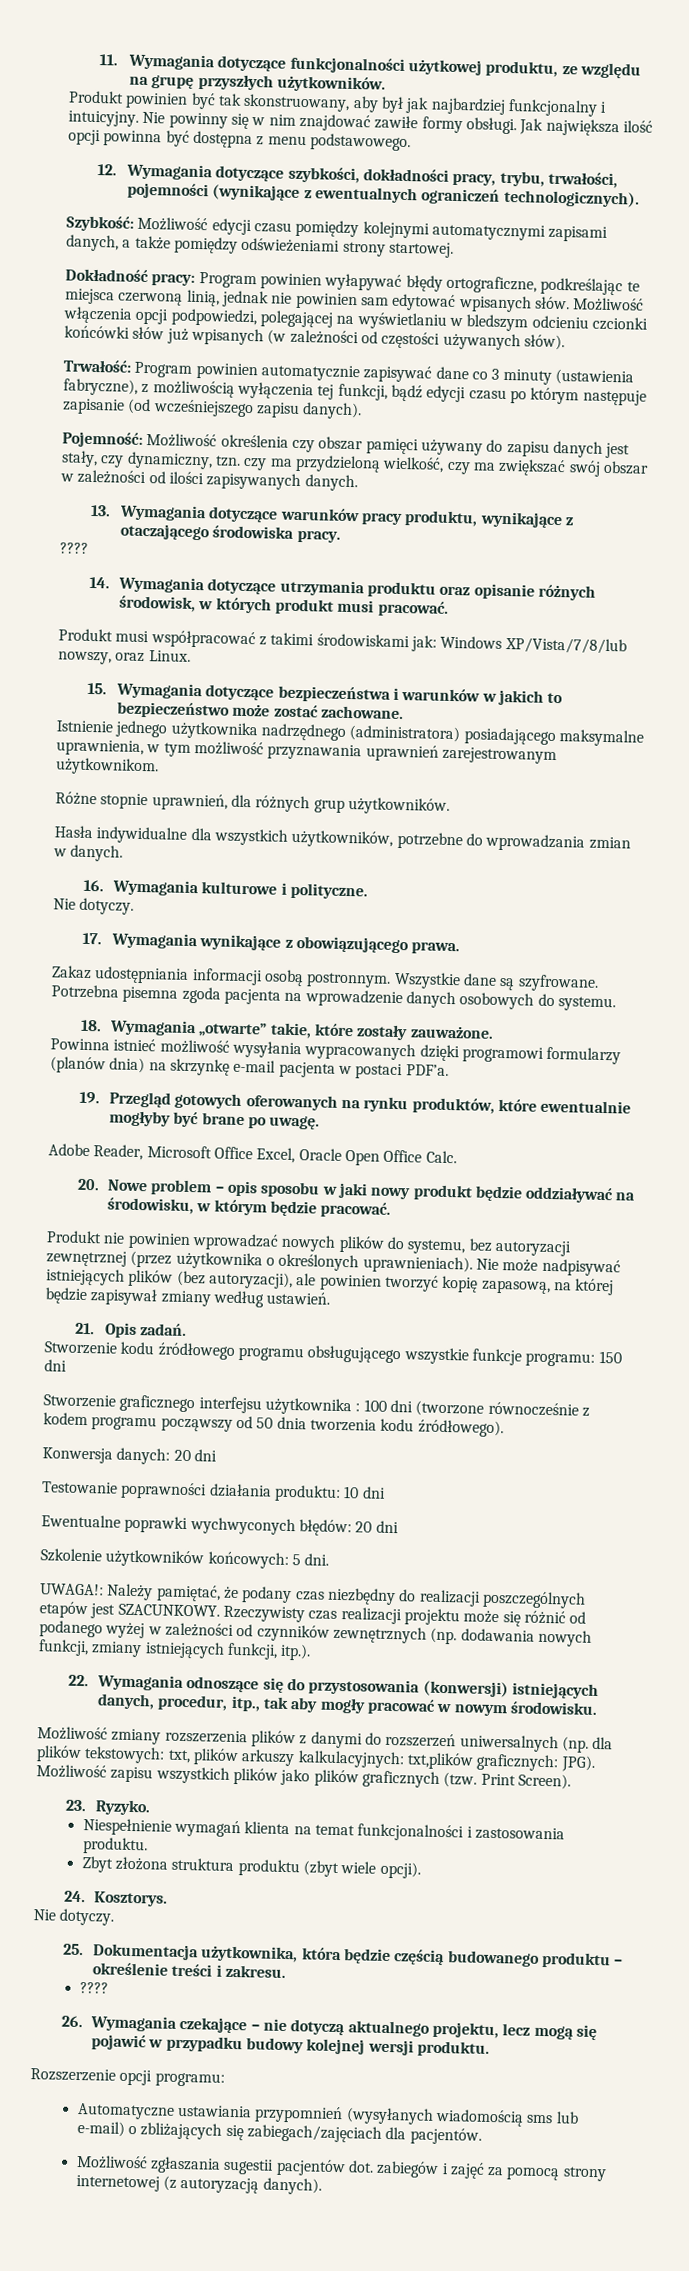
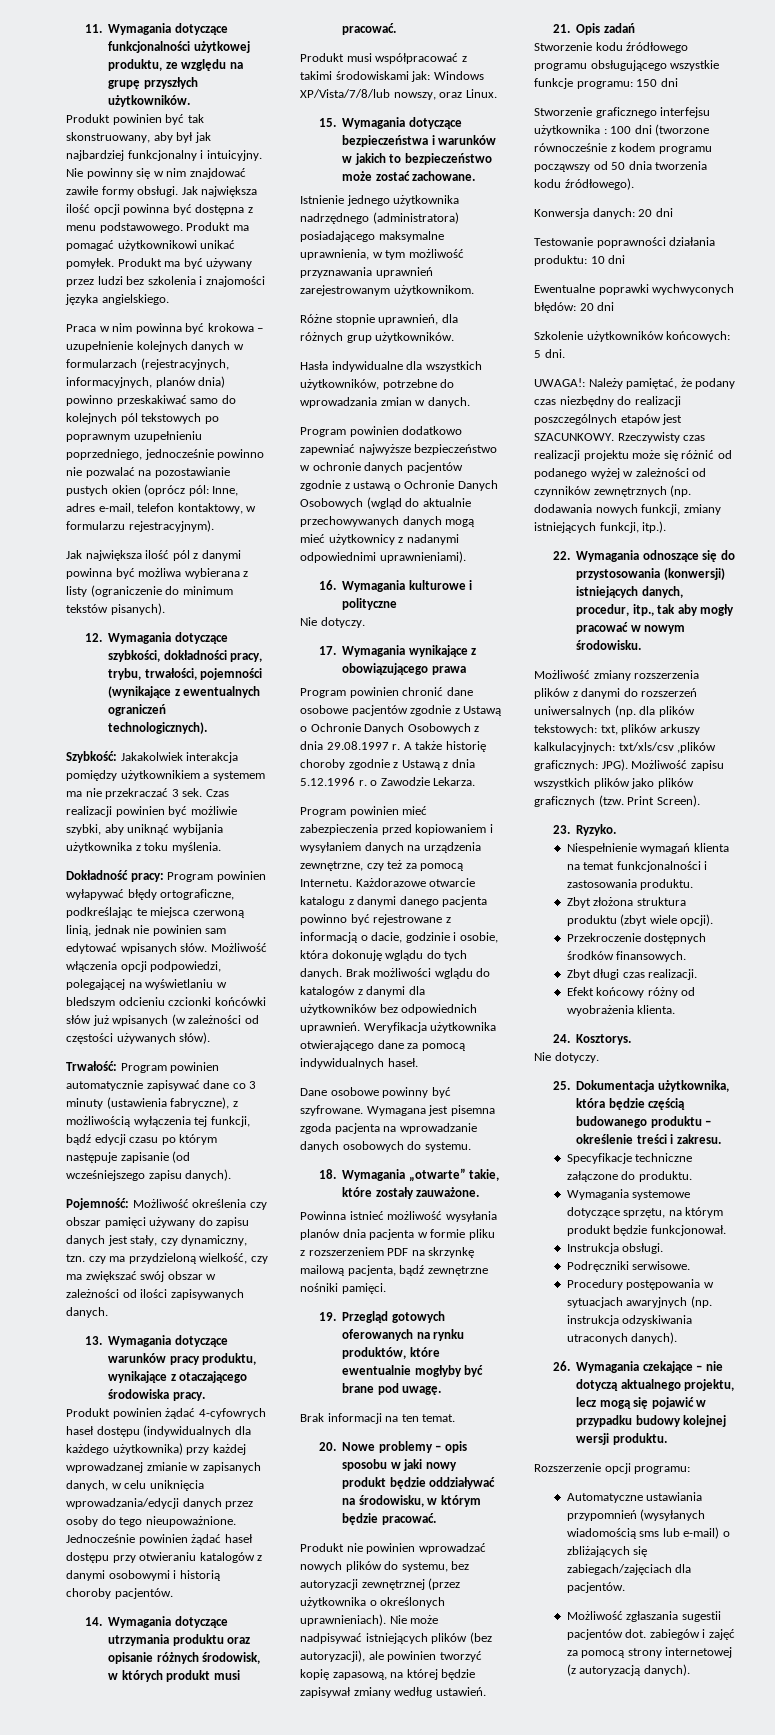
+ Produkt ma pomagać użytkownikowi unikać pomyłek. Produkt ma być używany przez ludzi bez szkolenia i znajomości języka angielskiego.
+ Praca w nim powinna być krokowa – uzupełnienie kolejnych danych w formularzach (rejestracyjnych, informacyjnych, planów dnia) powinno przeskakiwać samo do kolejnych pól tekstowych po poprawnym uzupełnieniu poprzedniego, jednocześnie powinno nie pozwalać na pozostawianie pustych okien (oprócz pól: Inne, adres e-mail, telefon kontaktowy, w formularzu rejestracyjnym).
+ Jak największa ilość pól z danymi powinna być możliwa wybierana z listy (ograniczenie do minimum tekstów pisanych).
- Szybkość: Możliwość edycji czasu pomiędzy kolejnymi automatycznymi zapisami danych, a także pomiędzy odświeżeniami strony startowej.
+ Szybkość: Jakakolwiek interakcja pomiędzy użytkownikiem a systemem ma nie przekraczać 3 sek. Czas realizacji powinien być możliwie szybki, aby uniknąć wybijania użytkownika z toku myślenia.
  13. Wymagania dotyczące warunków pracy produktu, wynikające z otaczającego środowiska pracy.
- ????
+ Produkt powinien żądać 4-cyfowrych haseł dostępu (indywidualnych dla każdego użytkownika) przy każdej wprowadzanej zmianie w zapisanych danych, w celu uniknięcia wprowadzania/edycji danych przez osoby do tego nieupoważnione. Jednocześnie powinien żądać haseł dostępu przy otwieraniu katalogów z danymi osobowymi i historią choroby pacjentów.
+ Program powinien dodatkowo zapewniać najwyższe bezpieczeństwo w ochronie danych pacjentów zgodnie z ustawą o Ochronie Danych Osobowych (wgląd do aktualnie przechowywanych danych mogą mieć użytkownicy z nadanymi odpowiednimi uprawnieniami).
- 16. Wymagania kulturowe i polityczne.
+ 16. Wymagania kulturowe i polityczne
- 17. Wymagania wynikające z obowiązującego prawa.
- Zakaz udostępniania informacji osobą postronnym. Wszystkie dane są szyfrowane. Potrzebna pisemna zgoda pacjenta na wprowadzenie danych osobowych do systemu.
+ 17. Wymagania wynikające z obowiązującego prawa
+ Program powinien chronić dane osobowe pacjentów zgodnie z Ustawą o Ochronie Danych Osobowych z dnia 29.08.1997 r. A także historię choroby zgodnie z Ustawą z dnia 5.12.1996 r. o Zawodzie Lekarza.
+ Program powinien mieć zabezpieczenia przed kopiowaniem i wysyłaniem danych na urządzenia zewnętrzne, czy też za pomocą Internetu. Każdorazowe otwarcie katalogu z danymi danego pacjenta powinno być rejestrowane z informacją o dacie, godzinie i osobie, która dokonuję wglądu do tych danych. Brak możliwości wglądu do katalogów z danymi dla użytkowników bez odpowiednich uprawnień. Weryfikacja użytkownika otwierającego dane za pomocą indywidualnych haseł.
+ Dane osobowe powinny być szyfrowane. Wymagana jest pisemna zgoda pacjenta na wprowadzanie danych osobowych do systemu.
- Powinna istnieć możliwość wysyłania wypracowanych dzięki programowi formularzy (planów dnia) na skrzynkę e-mail pacjenta w postaci PDF’a.
+ Powinna istnieć możliwość wysyłania planów dnia pacjenta w formie pliku z rozszerzeniem PDF na skrzynkę mailową pacjenta, bądź zewnętrzne nośniki pamięci.
- 19. Przegląd gotowych oferowanych na rynku produktów, które ewentualnie mogłyby być brane po uwagę.
+ 19. Przegląd gotowych oferowanych na rynku produktów, które ewentualnie mogłyby być brane pod uwagę.
- Adobe Reader, Microsoft Office Excel, Oracle Open Office Calc.
+ Brak informacji na ten temat.
- 20. Nowe problem – opis sposobu w jaki nowy produkt będzie oddziaływać na środowisku, w którym będzie pracować.
+ 20. Nowe problemy – opis sposobu w jaki nowy produkt będzie oddziaływać na środowisku, w którym będzie pracować.
- 21. Opis zadań.
+ 21. Opis zadań
- Możliwość zmiany rozszerzenia plików z danymi do rozszerzeń uniwersalnych (np. dla plików tekstowych: txt, plików arkuszy kalkulacyjnych: txt,plików graficznych: JPG).
+ Możliwość zmiany rozszerzenia plików z danymi do rozszerzeń uniwersalnych (np. dla plików tekstowych: txt, plików arkuszy kalkulacyjnych: txt/xls/csv ,plików graficznych: JPG).
+ Przekroczenie dostępnych środków finansowych.
+ Zbyt długi czas realizacji.
+ Efekt końcowy różny od wyobrażenia klienta.
  25. Dokumentacja użytkownika, która będzie częścią budowanego produktu – określenie treści i zakresu.
- ????
+ Specyfikacje techniczne załączone do produktu.
+ Wymagania systemowe dotyczące sprzętu, na którym produkt będzie funkcjonował.
+ Instrukcja obsługi.
+ Podręczniki serwisowe.
+ Procedury postępowania w sytuacjach awaryjnych (np. instrukcja odzyskiwania utraconych danych).

